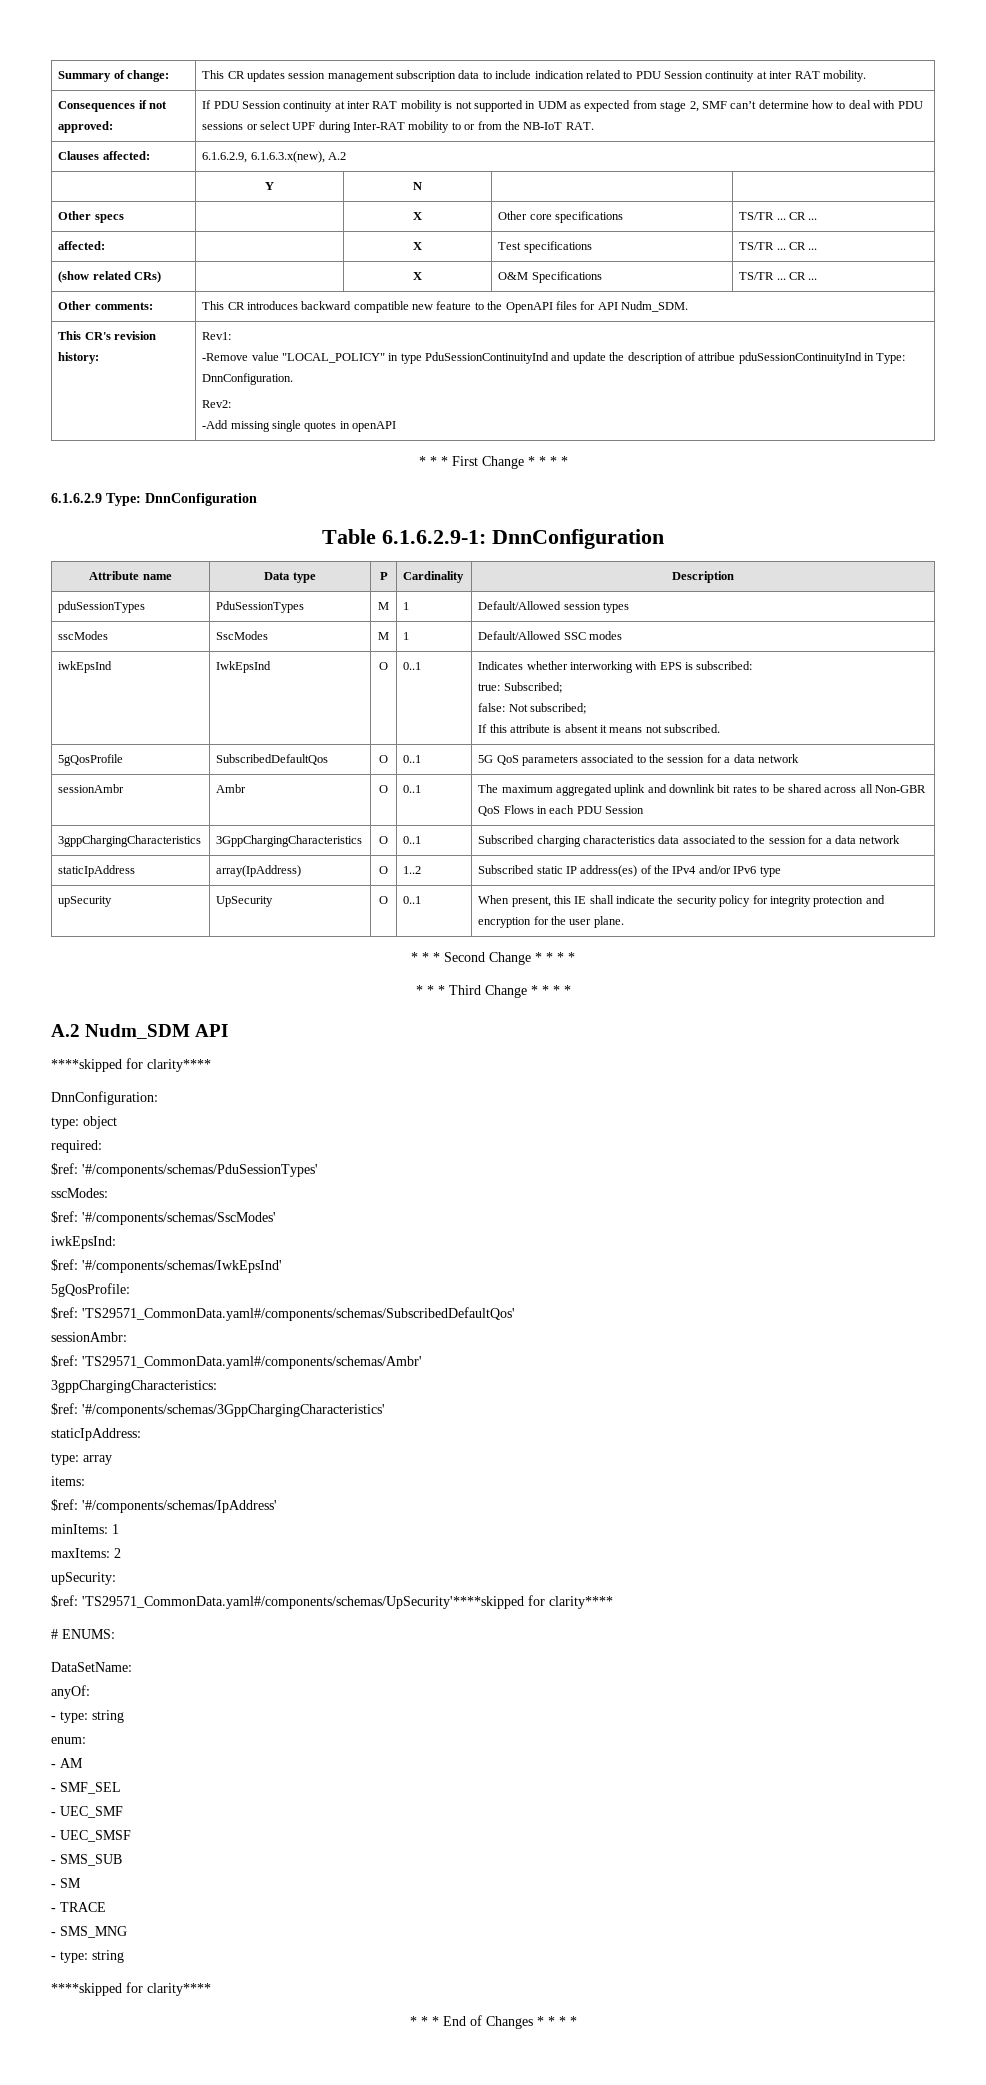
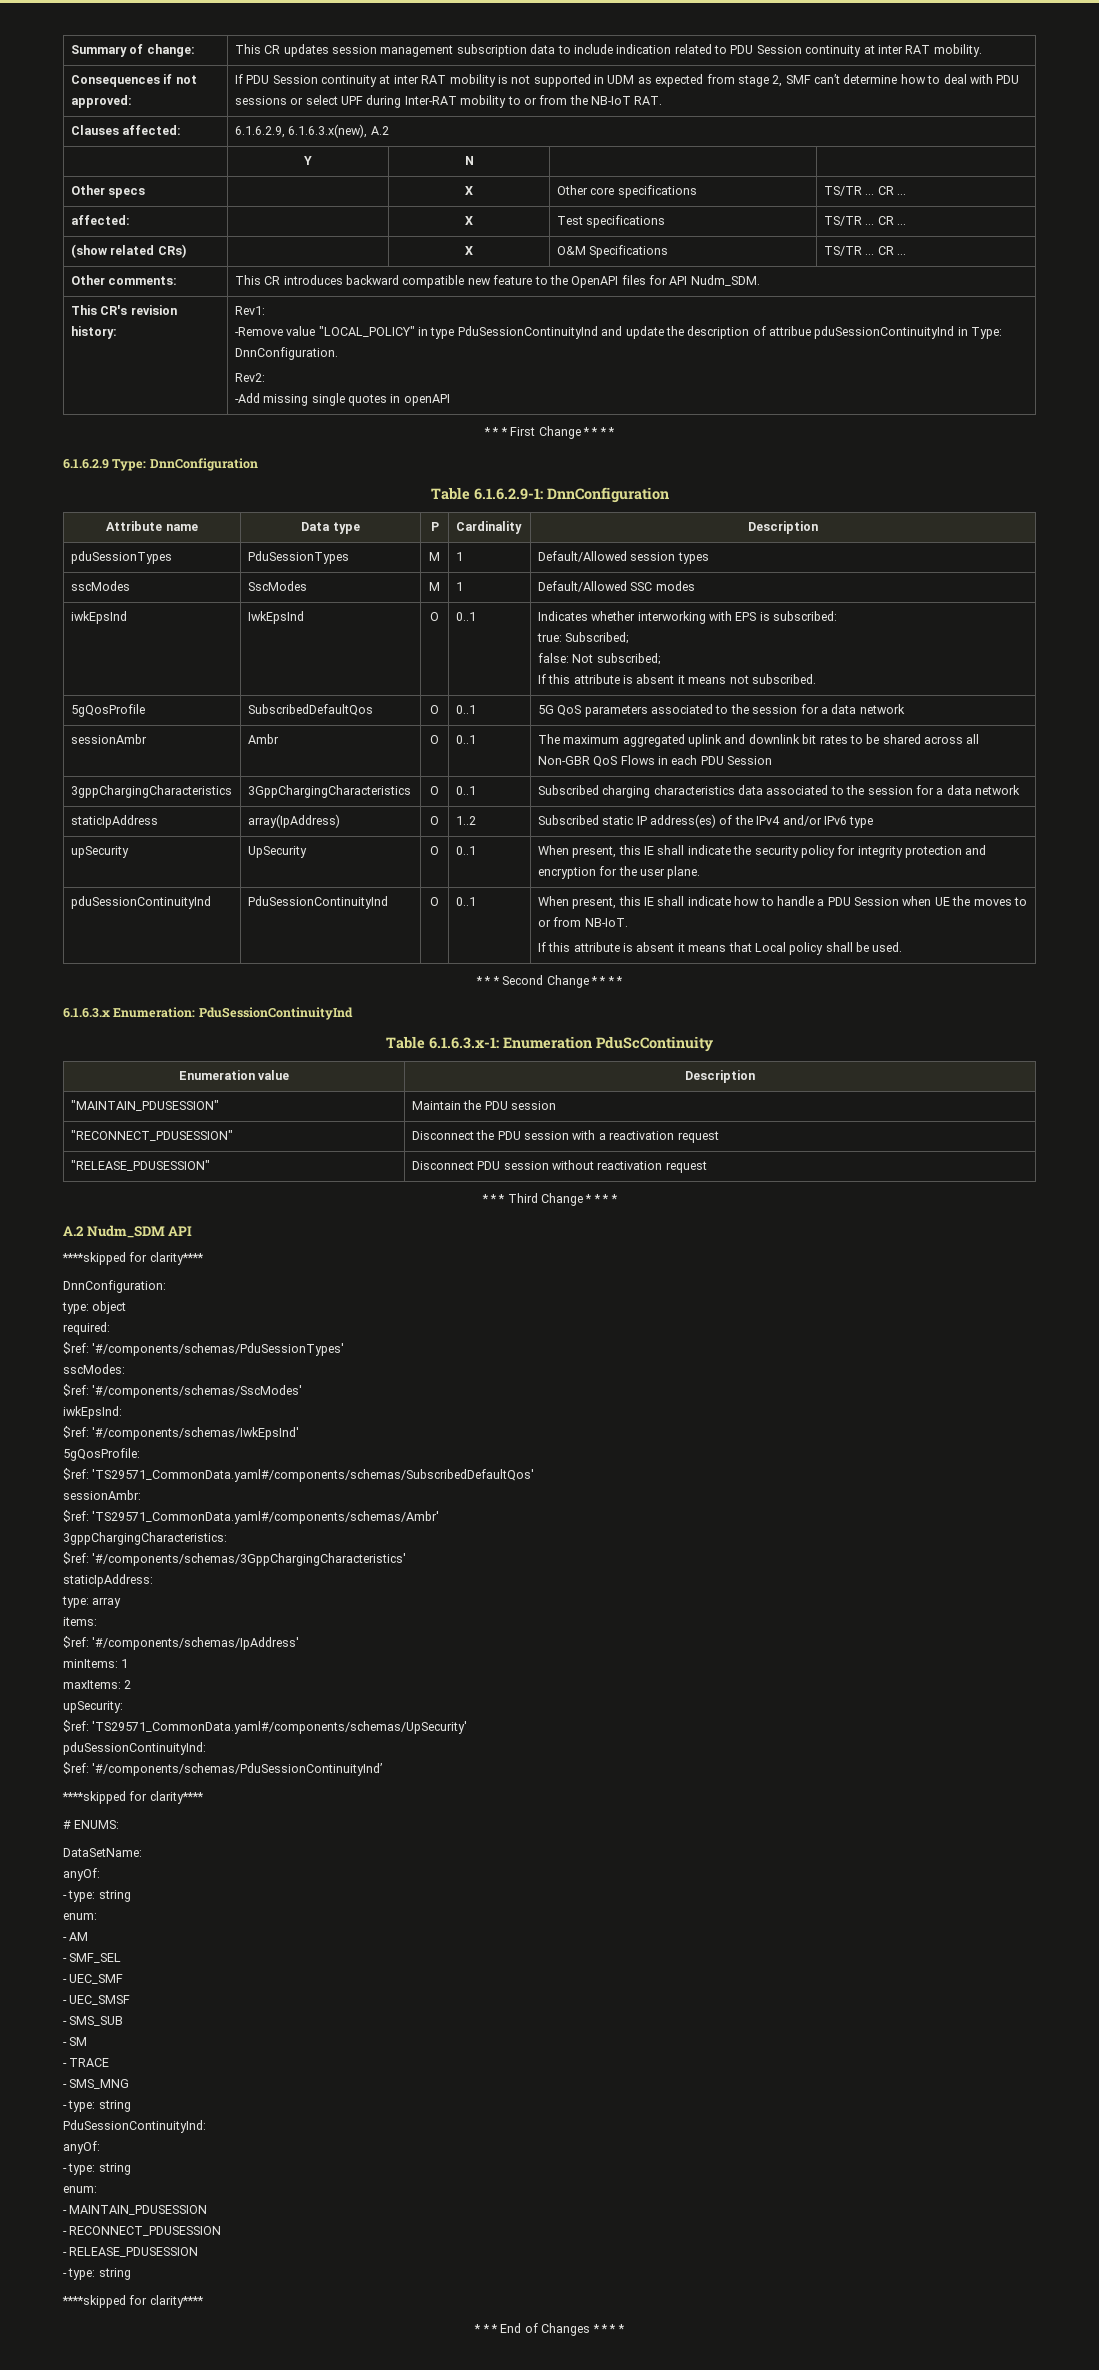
+ pduSessionContinuityInd | PduSessionContinuityInd | O | 0..1 | When present, this IE shall indicate how to handle a PDU Session when UE the moves to or from NB-IoT.
+ If this attribute is absent it means that Local policy shall be used.
+ 6.1.6.3.x Enumeration: PduSessionContinuityInd
+ Table 6.1.6.3.x-1: Enumeration PduScContinuity
+ Enumeration value | Description
+ "MAINTAIN_PDUSESSION" | Maintain the PDU session
+ "RECONNECT_PDUSESSION" | Disconnect the PDU session with a reactivation request
+ "RELEASE_PDUSESSION" | Disconnect PDU session without reactivation request
- $ref: 'TS29571_CommonData.yaml#/components/schemas/UpSecurity'****skipped for clarity****
+ $ref: 'TS29571_CommonData.yaml#/components/schemas/UpSecurity'
+ pduSessionContinuityInd:
+ $ref: '#/components/schemas/PduSessionContinuityInd’
+ ****skipped for clarity****
+ PduSessionContinuityInd:
+ anyOf:
+ - type: string
+ enum:
+ - MAINTAIN_PDUSESSION
+ - RECONNECT_PDUSESSION
+ - RELEASE_PDUSESSION
+ - type: string

